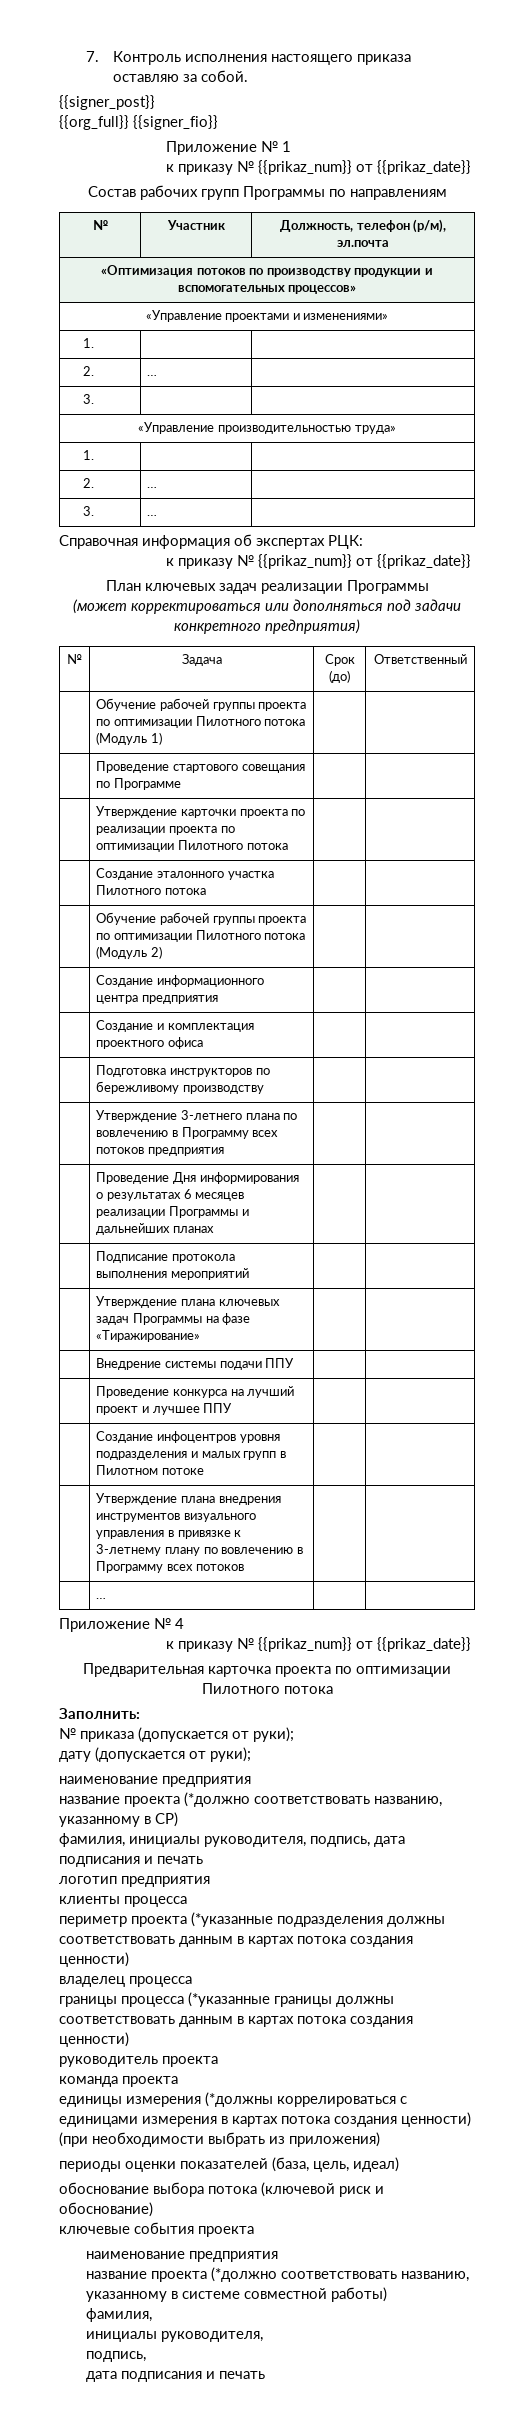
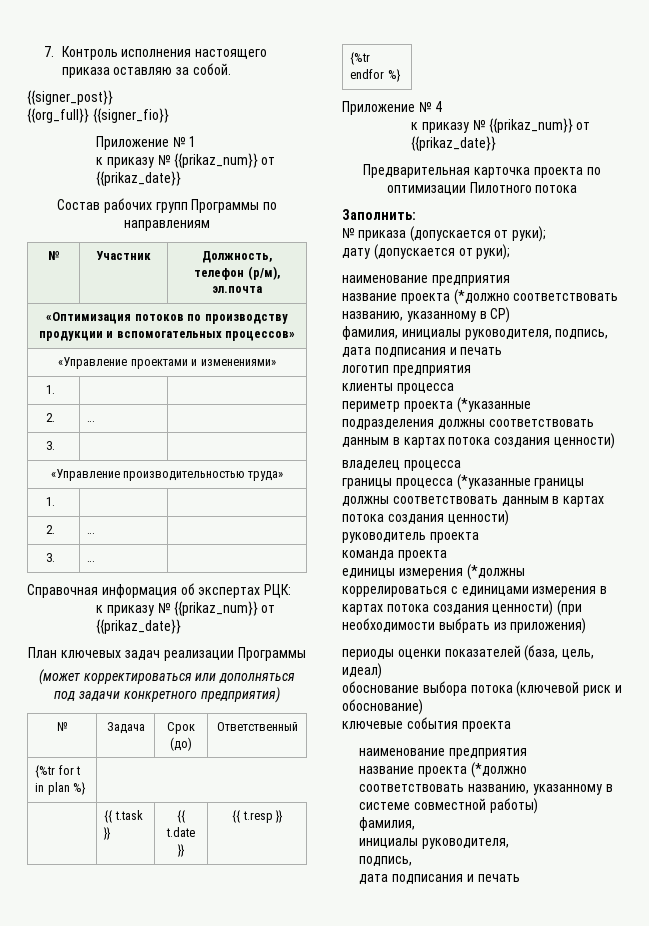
- | Обучение рабочей группы проекта по оптимизации Пилотного потока (Модуль 1) | |
- | Проведение стартового совещания по Программе | |
- | Утверждение карточки проекта по реализации проекта по оптимизации Пилотного потока | |
- | Создание эталонного участка Пилотного потока | |
- | Обучение рабочей группы проекта по оптимизации Пилотного потока (Модуль 2) | |
- | Создание информационного центра предприятия | |
- | Создание и комплектация проектного офиса | |
- | Подготовка инструкторов по бережливому производству | |
- | Утверждение 3-летнего плана по вовлечению в Программу всех потоков предприятия | |
- | Проведение Дня информирования о результатах 6 месяцев реализации Программы и дальнейших планах | |
- | Подписание протокола выполнения мероприятий | |
- | Утверждение плана ключевых задач Программы на фазе «Тиражирование» | |
- | Внедрение системы подачи ППУ | |
- | Проведение конкурса на лучший проект и лучшее ППУ | |
- | Создание инфоцентров уровня подразделения и малых групп в Пилотном потоке | |
- | Утверждение плана внедрения инструментов визуального управления в привязке к 3-летнему плану по вовлечению в Программу всех потоков | |
- | … | |
+ {%tr for t in plan %}
+ | {{ t.task }} | {{ t.date }} | {{ t.resp }}
+ {%tr endfor %}

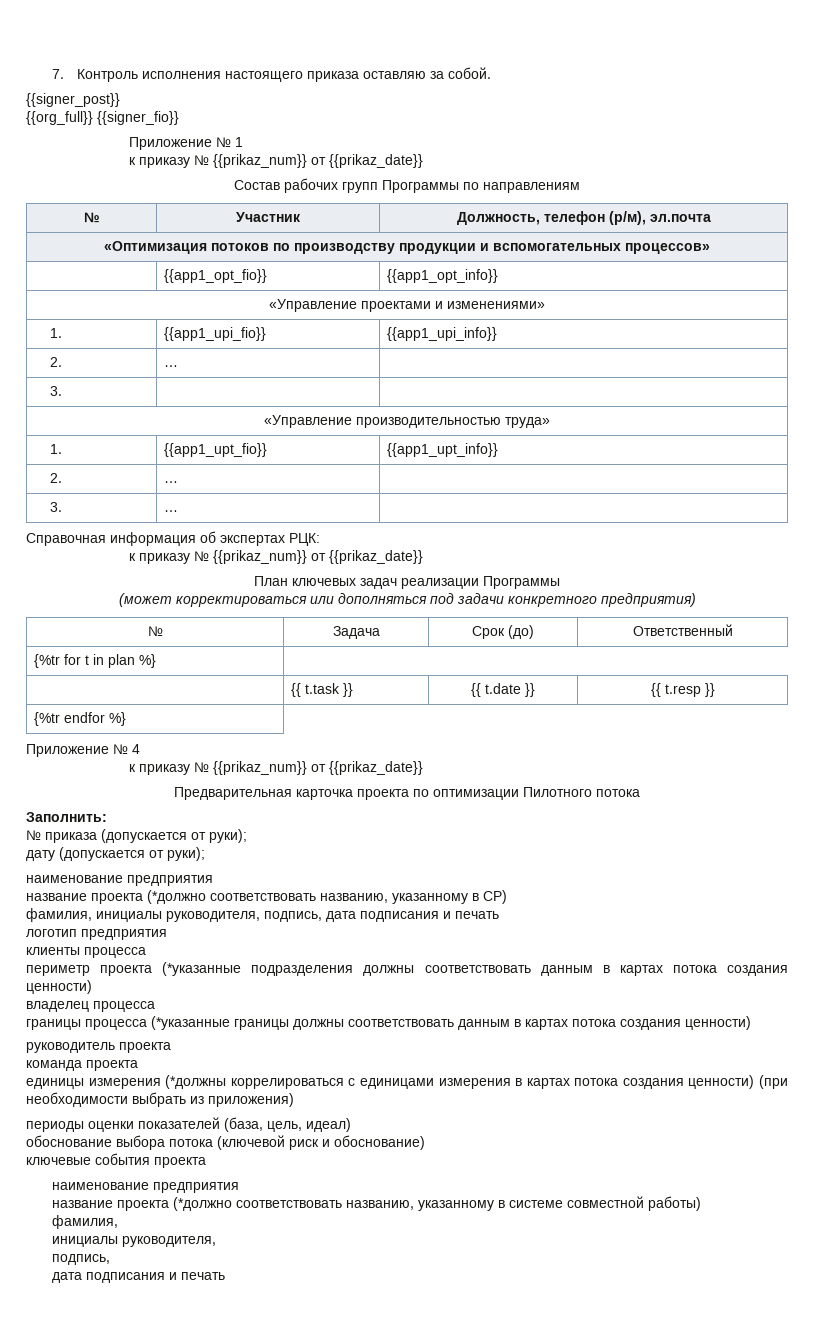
+ | {{app1_opt_fio}} | {{app1_opt_info}}
  «Управление проектами и изменениями»
- 1. | |
+ 1. | {{app1_upi_fio}} | {{app1_upi_info}}
  «Управление производительностью труда»
- 1. | |
+ 1. | {{app1_upt_fio}} | {{app1_upt_info}}

